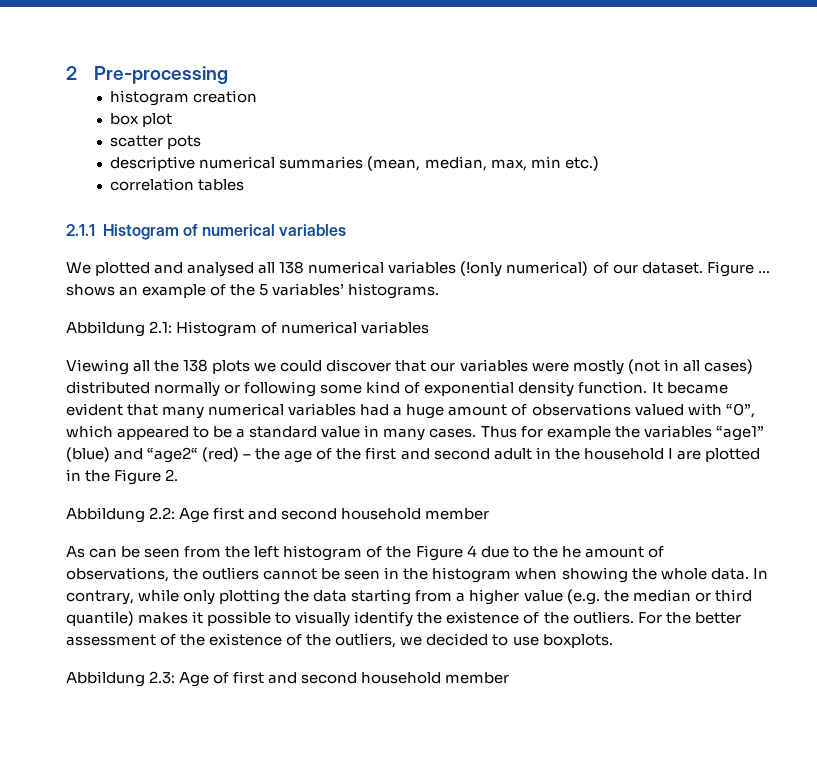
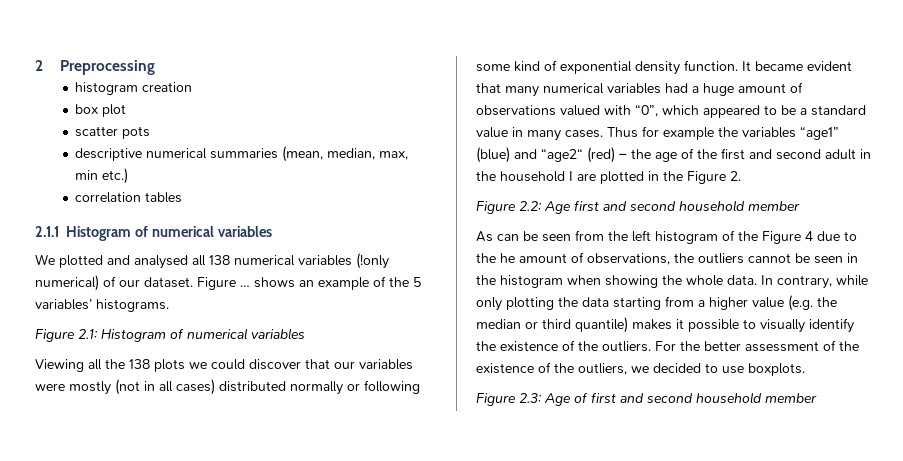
- 2 Pre-processing
+ 2 Preprocessing
- Abbildung 2.1: Histogram of numerical variables
+ Figure 2.1: Histogram of numerical variables
- Abbildung 2.2: Age first and second household member
+ Figure 2.2: Age first and second household member
- Abbildung 2.3: Age of first and second household member
+ Figure 2.3: Age of first and second household member

